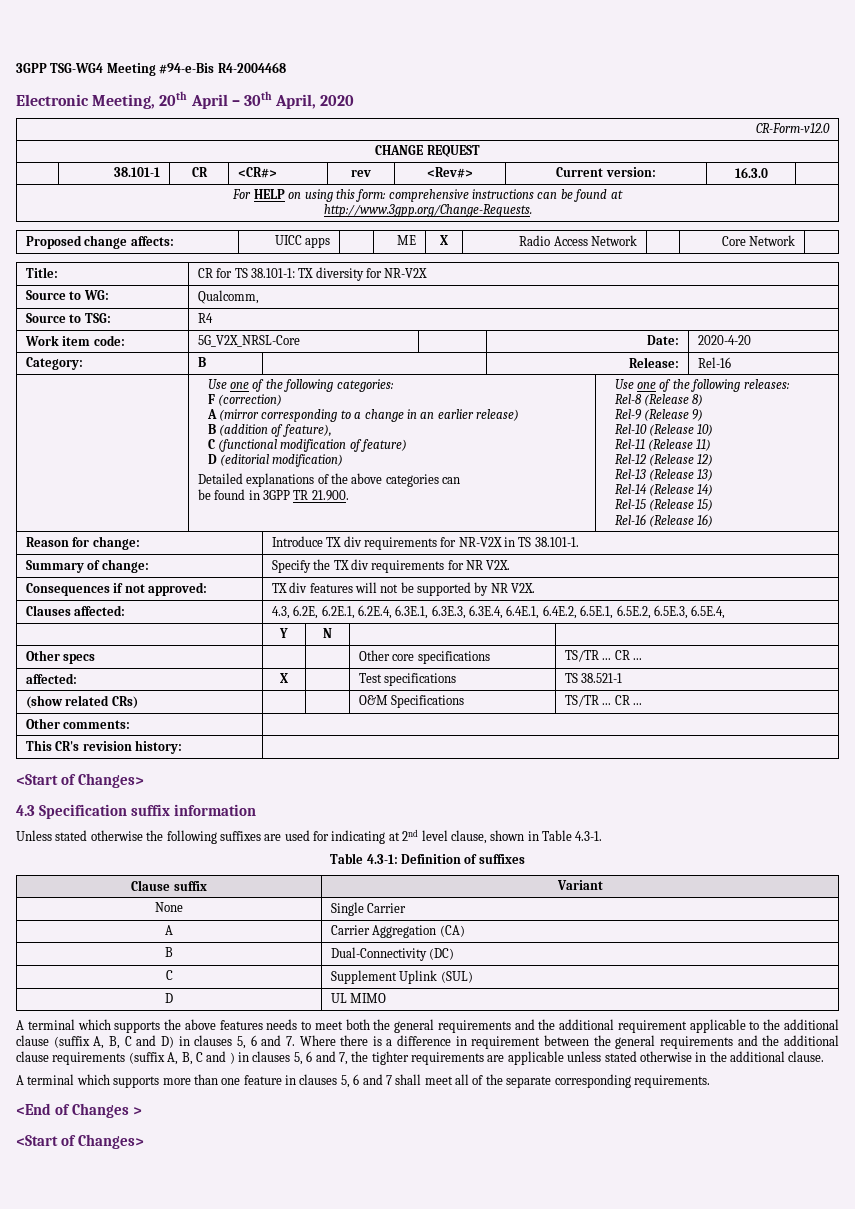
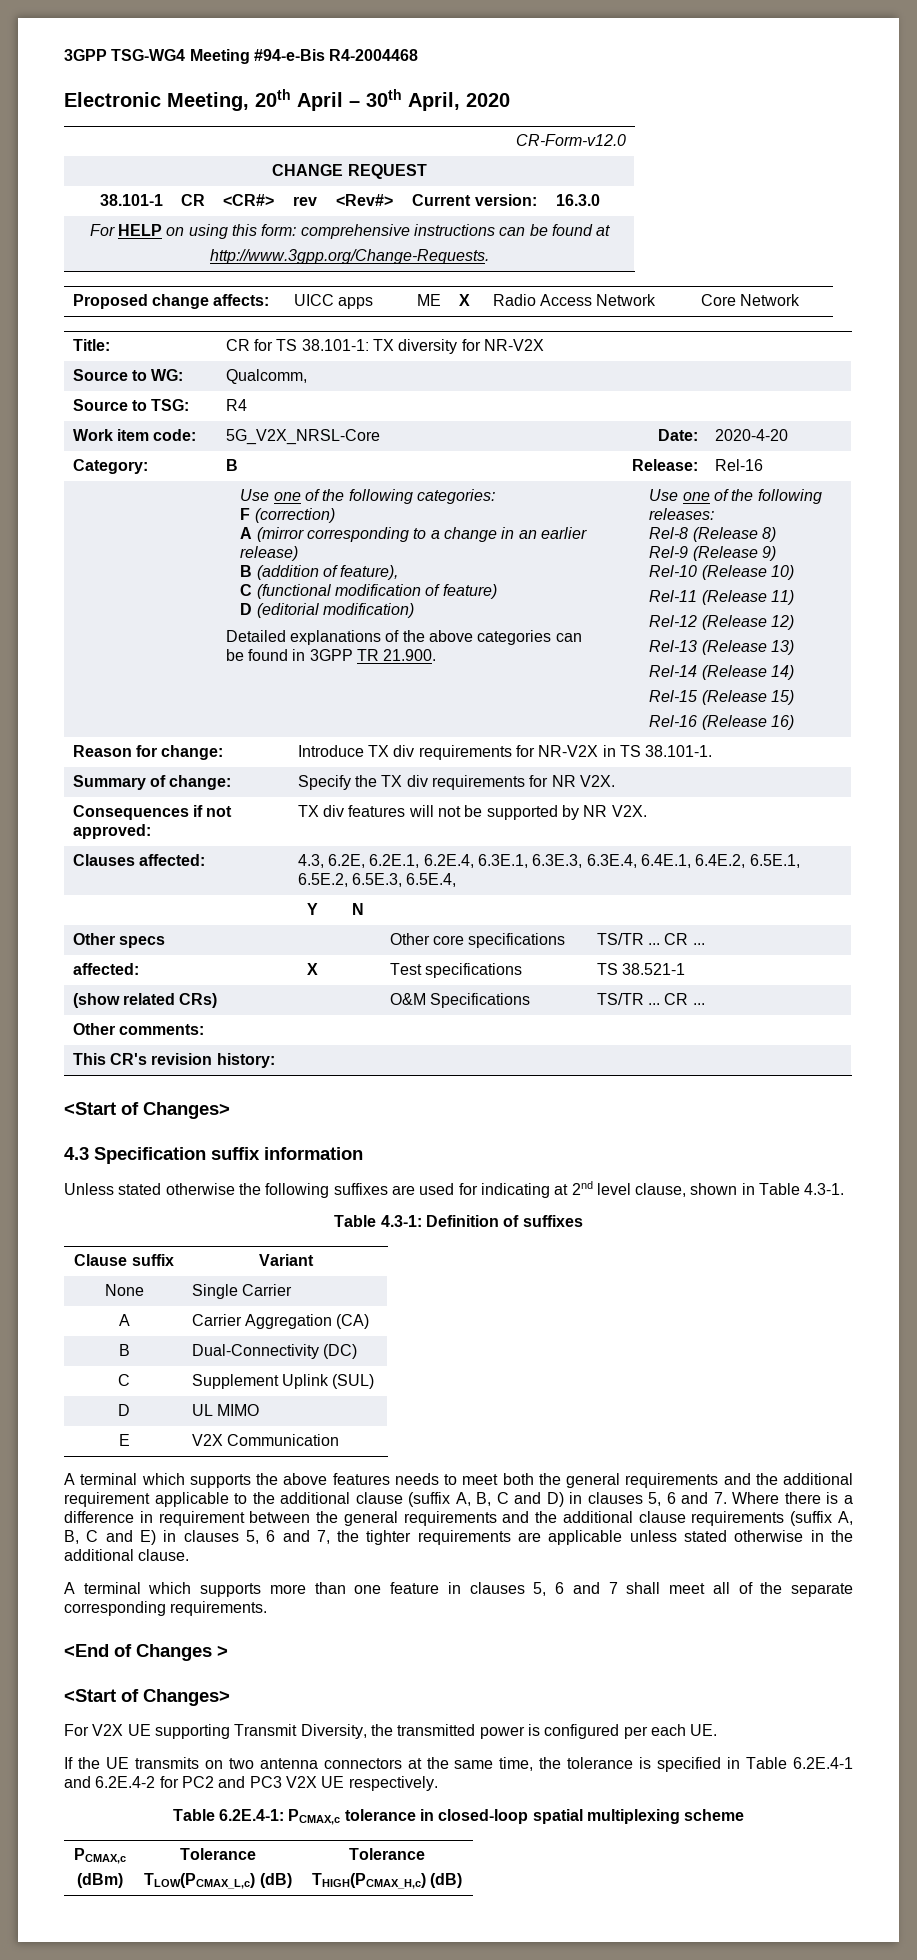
+ E | V2X Communication
- A terminal which supports the above features needs to meet both the general requirements and the additional requirement applicable to the additional clause (suffix A, B, C and D) in clauses 5, 6 and 7. Where there is a difference in requirement between the general requirements and the additional clause requirements (suffix A, B, C and ) in clauses 5, 6 and 7, the tighter requirements are applicable unless stated otherwise in the additional clause.
+ A terminal which supports the above features needs to meet both the general requirements and the additional requirement applicable to the additional clause (suffix A, B, C and D) in clauses 5, 6 and 7. Where there is a difference in requirement between the general requirements and the additional clause requirements (suffix A, B, C and E) in clauses 5, 6 and 7, the tighter requirements are applicable unless stated otherwise in the additional clause.
+ For V2X UE supporting Transmit Diversity, the transmitted power is configured per each UE.
+ If the UE transmits on two antenna connectors at the same time, the tolerance is specified in Table 6.2E.4-1 and 6.2E.4-2 for PC2 and PC3 V2X UE respectively.
+ Table 6.2E.4-1: PCMAX,c tolerance in closed-loop spatial multiplexing scheme
+ PCMAX,c
+ (dBm) | Tolerance
+ TLOW(PCMAX_L,c) (dB) | Tolerance
+ THIGH(PCMAX_H,c) (dB)

